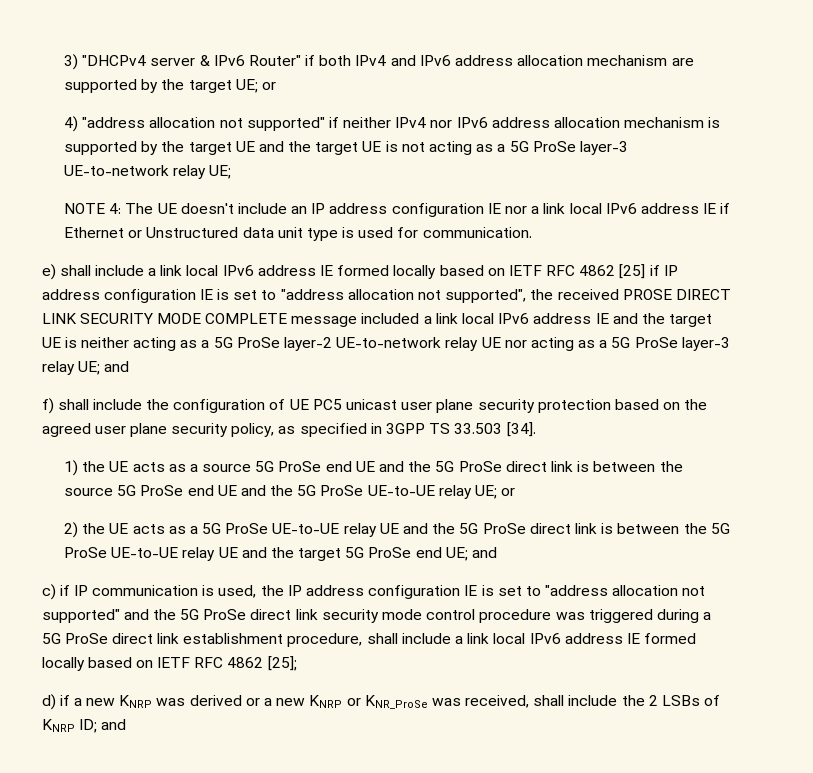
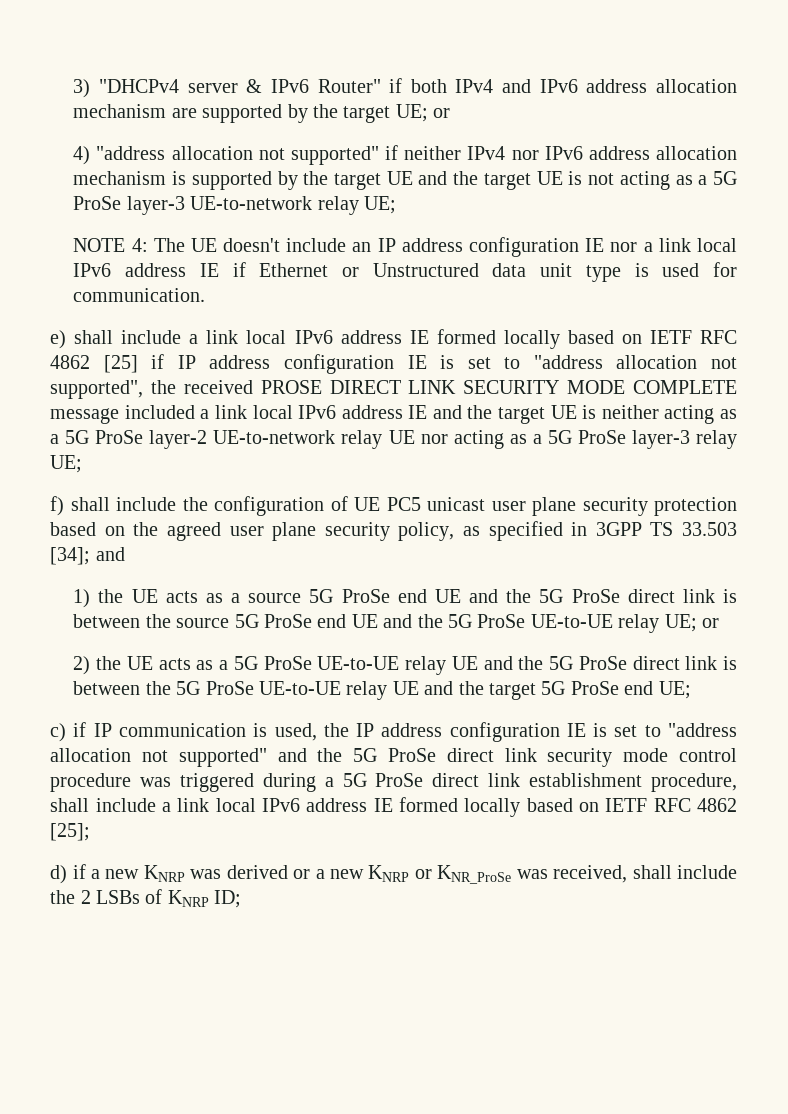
- e) shall include a link local IPv6 address IE formed locally based on IETF RFC 4862 [25] if IP address configuration IE is set to "address allocation not supported", the received PROSE DIRECT LINK SECURITY MODE COMPLETE message included a link local IPv6 address IE and the target UE is neither acting as a 5G ProSe layer-2 UE-to-network relay UE nor acting as a 5G ProSe layer-3 relay UE; and
+ e) shall include a link local IPv6 address IE formed locally based on IETF RFC 4862 [25] if IP address configuration IE is set to "address allocation not supported", the received PROSE DIRECT LINK SECURITY MODE COMPLETE message included a link local IPv6 address IE and the target UE is neither acting as a 5G ProSe layer-2 UE-to-network relay UE nor acting as a 5G ProSe layer-3 relay UE;
- f) shall include the configuration of UE PC5 unicast user plane security protection based on the agreed user plane security policy, as specified in 3GPP TS 33.503 [34].
+ f) shall include the configuration of UE PC5 unicast user plane security protection based on the agreed user plane security policy, as specified in 3GPP TS 33.503 [34]; and
- 2) the UE acts as a 5G ProSe UE-to-UE relay UE and the 5G ProSe direct link is between the 5G ProSe UE-to-UE relay UE and the target 5G ProSe end UE; and
+ 2) the UE acts as a 5G ProSe UE-to-UE relay UE and the 5G ProSe direct link is between the 5G ProSe UE-to-UE relay UE and the target 5G ProSe end UE;
- d) if a new KNRP was derived or a new KNRP or KNR_ProSe was received, shall include the 2 LSBs of KNRP ID; and
+ d) if a new KNRP was derived or a new KNRP or KNR_ProSe was received, shall include the 2 LSBs of KNRP ID;

